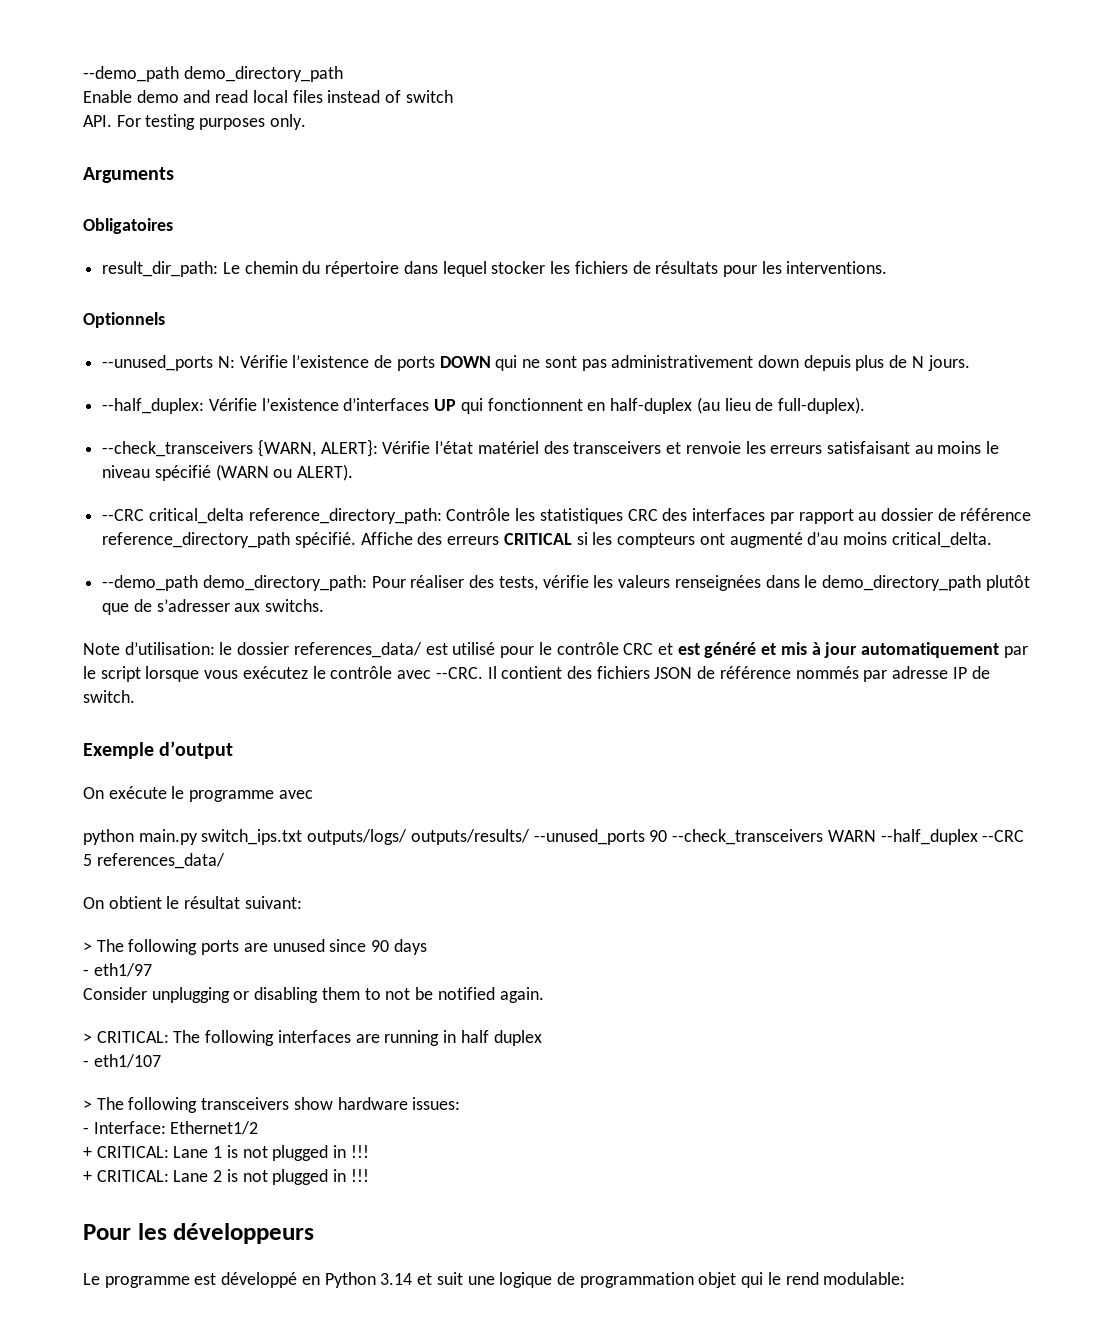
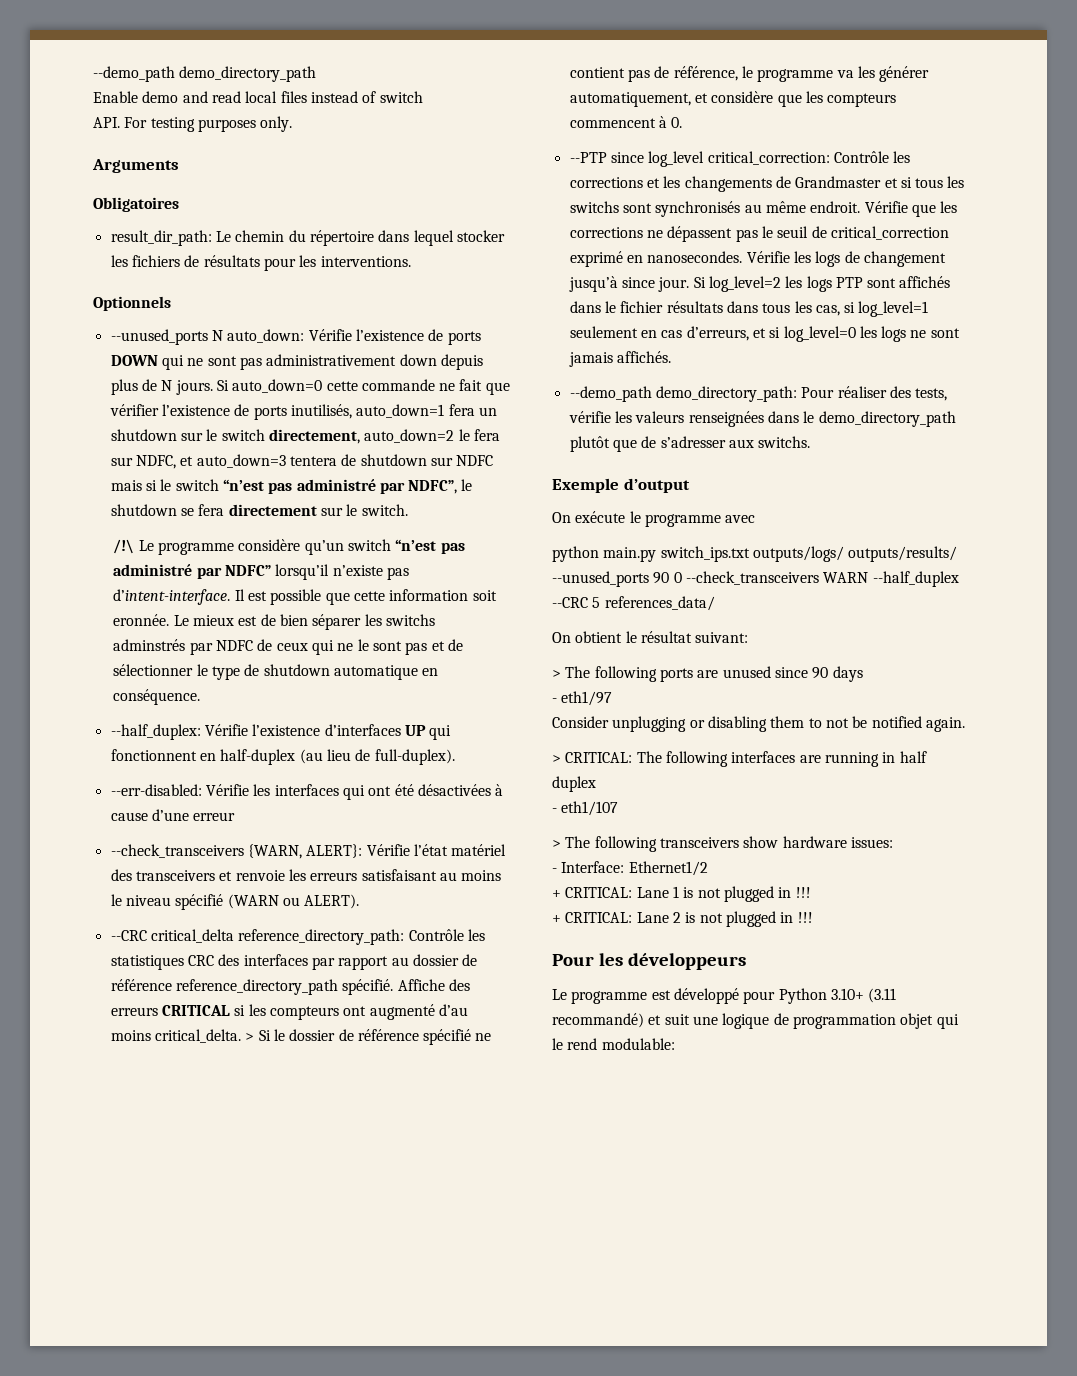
- --unused_ports N: Vérifie l’existence de ports DOWN qui ne sont pas administrativement down depuis plus de N jours.
+ --unused_ports N auto_down: Vérifie l’existence de ports DOWN qui ne sont pas administrativement down depuis plus de N jours. Si auto_down=0 cette commande ne fait que vérifier l’existence de ports inutilisés, auto_down=1 fera un shutdown sur le switch directement, auto_down=2 le fera sur NDFC, et auto_down=3 tentera de shutdown sur NDFC mais si le switch “n’est pas administré par NDFC”, le shutdown se fera directement sur le switch.
+ /!\ Le programme considère qu’un switch “n’est pas administré par NDFC” lorsqu’il n’existe pas d’intent-interface. Il est possible que cette information soit eronnée. Le mieux est de bien séparer les switchs adminstrés par NDFC de ceux qui ne le sont pas et de sélectionner le type de shutdown automatique en conséquence.
+ --err-disabled: Vérifie les interfaces qui ont été désactivées à cause d’une erreur
+ > Si le dossier de référence spécifié ne contient pas de référence, le programme va les générer automatiquement, et considère que les compteurs commencent à 0.
+ --PTP since log_level critical_correction: Contrôle les corrections et les changements de Grandmaster et si tous les switchs sont synchronisés au même endroit. Vérifie que les corrections ne dépassent pas le seuil de critical_correction exprimé en nanosecondes. Vérifie les logs de changement jusqu’à since jour. Si log_level=2 les logs PTP sont affichés dans le fichier résultats dans tous les cas, si log_level=1 seulement en cas d’erreurs, et si log_level=0 les logs ne sont jamais affichés.
- Note d’utilisation: le dossier references_data/ est utilisé pour le contrôle CRC et est généré et mis à jour automatiquement par le script lorsque vous exécutez le contrôle avec --CRC. Il contient des fichiers JSON de référence nommés par adresse IP de switch.
- python main.py switch_ips.txt outputs/logs/ outputs/results/ --unused_ports 90 --check_transceivers WARN --half_duplex --CRC 5 references_data/
+ python main.py switch_ips.txt outputs/logs/ outputs/results/ --unused_ports 90 0 --check_transceivers WARN --half_duplex --CRC 5 references_data/
- Le programme est développé en Python 3.14 et suit une logique de programmation objet qui le rend modulable:
+ Le programme est développé pour Python 3.10+ (3.11 recommandé) et suit une logique de programmation objet qui le rend modulable:

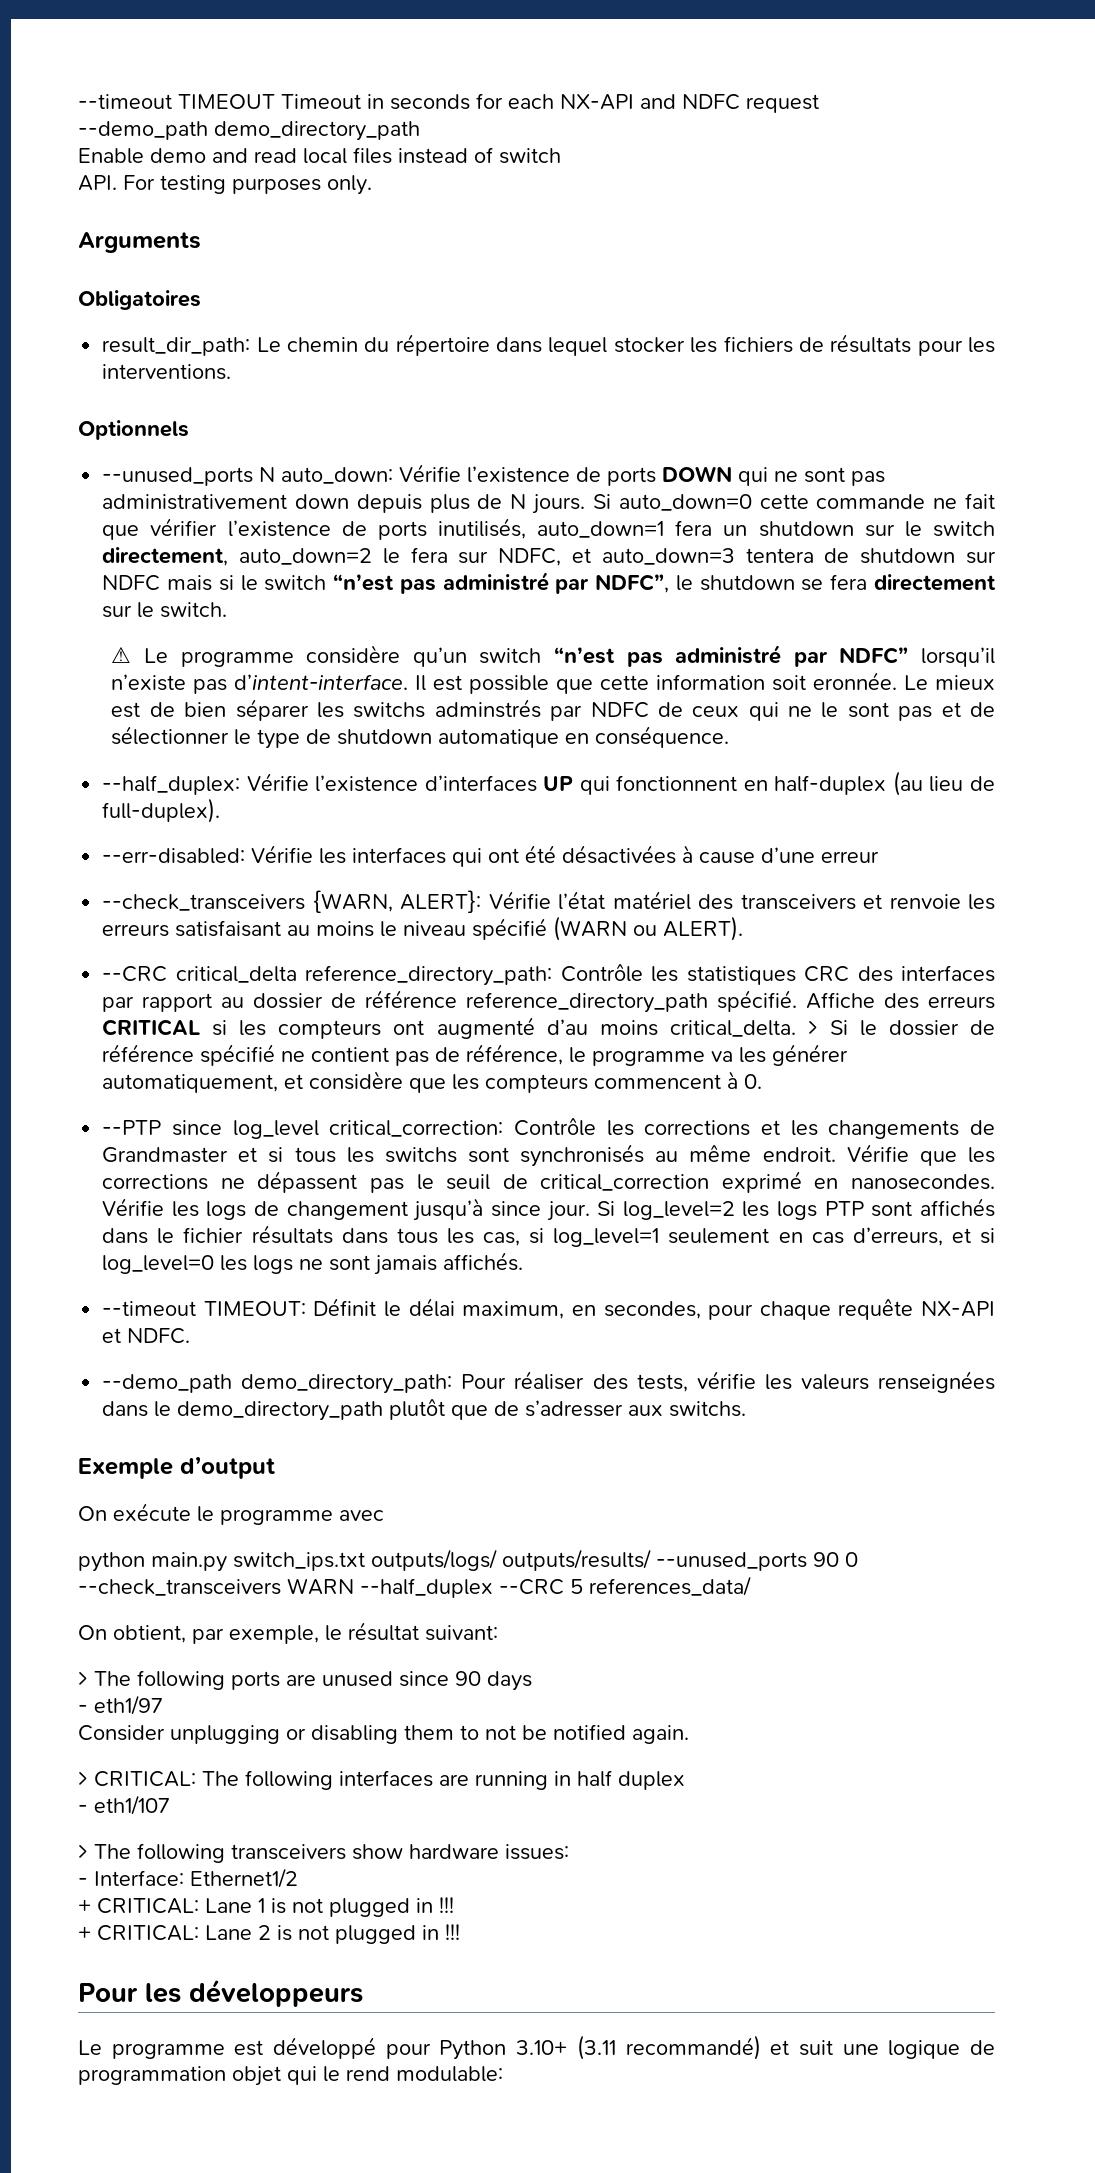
+ --timeout TIMEOUT Timeout in seconds for each NX-API and NDFC request
- /!\ Le programme considère qu’un switch “n’est pas administré par NDFC” lorsqu’il n’existe pas d’intent-interface.
+ ⚠ Le programme considère qu’un switch “n’est pas administré par NDFC” lorsqu’il n’existe pas d’intent-interface.
+ --timeout TIMEOUT: Définit le délai maximum, en secondes, pour chaque requête NX-API et NDFC.
- On obtient le résultat suivant:
+ On obtient, par exemple, le résultat suivant:

